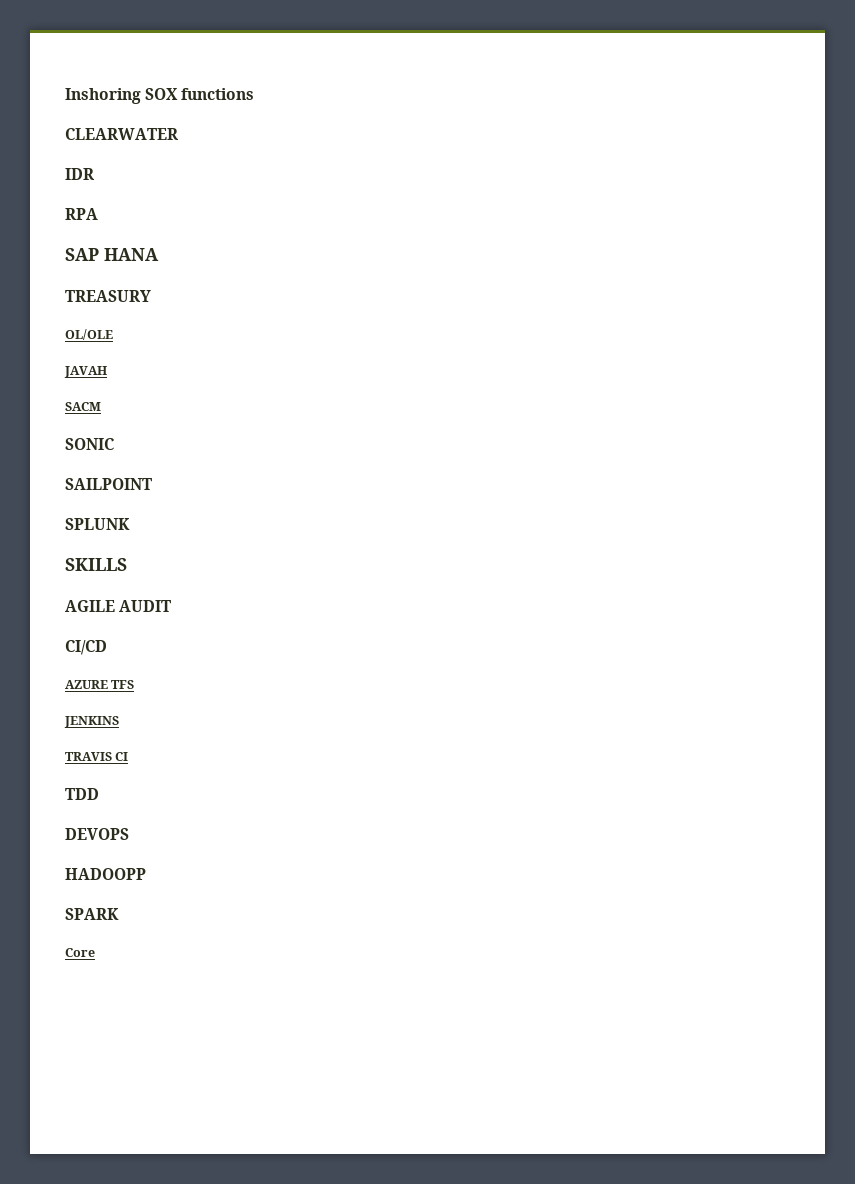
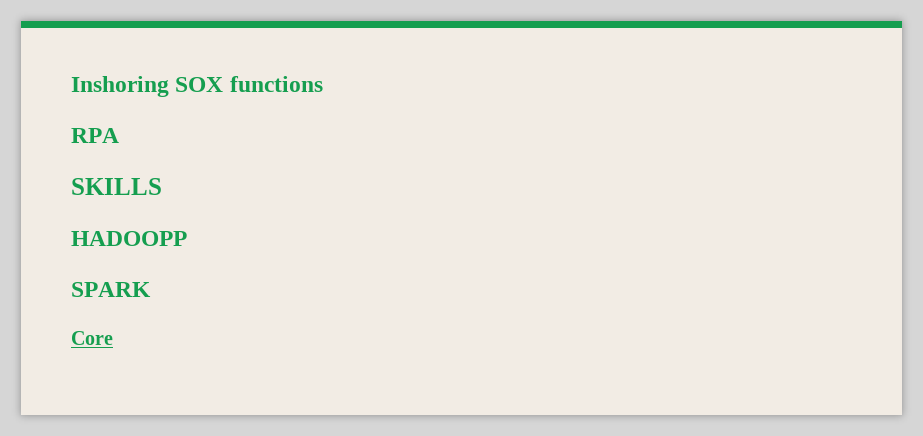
- CLEARWATER
- IDR
- SAP HANA
- TREASURY
- OL/OLE
- JAVAH
- SACM
- SONIC
- SAILPOINT
- SPLUNK
  SKILLS
- AGILE AUDIT
- CI/CD
- AZURE TFS
- JENKINS
- TRAVIS CI
- TDD
- DEVOPS

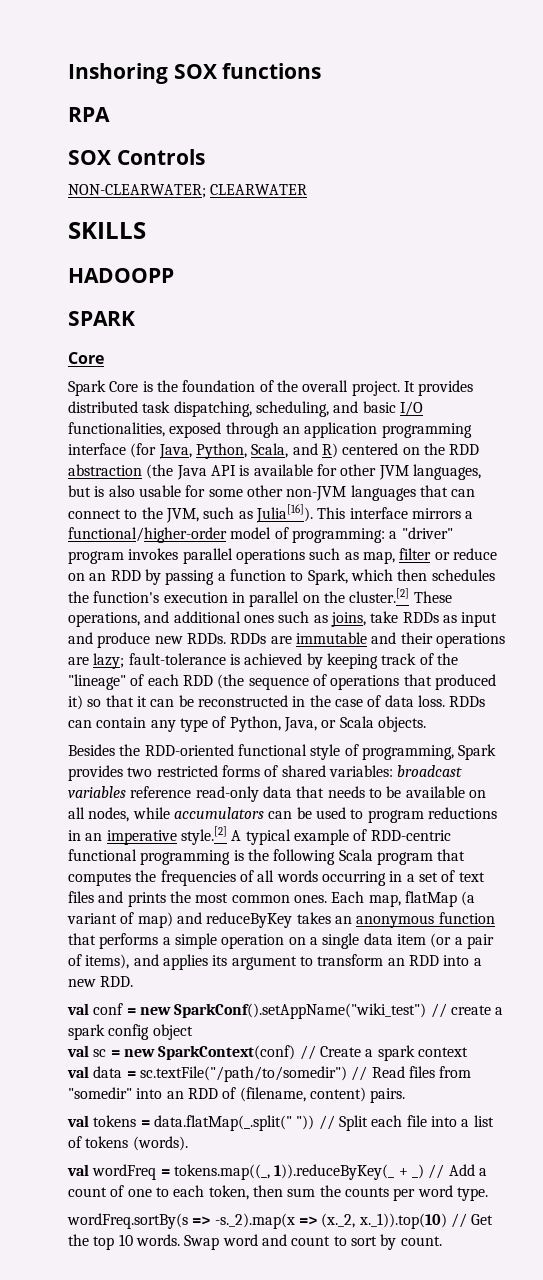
+ SOX Controls
+ NON-CLEARWATER; CLEARWATER
+ Spark Core is the foundation of the overall project. It provides distributed task dispatching, scheduling, and basic I/O functionalities, exposed through an application programming interface (for Java, Python, Scala, and R) centered on the RDD abstraction (the Java API is available for other JVM languages, but is also usable for some other non-JVM languages that can connect to the JVM, such as Julia[16]). This interface mirrors a functional/higher-order model of programming: a "driver" program invokes parallel operations such as map, filter or reduce on an RDD by passing a function to Spark, which then schedules the function's execution in parallel on the cluster.[2] These operations, and additional ones such as joins, take RDDs as input and produce new RDDs. RDDs are immutable and their operations are lazy; fault-tolerance is achieved by keeping track of the "lineage" of each RDD (the sequence of operations that produced it) so that it can be reconstructed in the case of data loss. RDDs can contain any type of Python, Java, or Scala objects.
+ Besides the RDD-oriented functional style of programming, Spark provides two restricted forms of shared variables: broadcast variables reference read-only data that needs to be available on all nodes, while accumulators can be used to program reductions in an imperative style.[2] A typical example of RDD-centric functional programming is the following Scala program that computes the frequencies of all words occurring in a set of text files and prints the most common ones. Each map, flatMap (a variant of map) and reduceByKey takes an anonymous function that performs a simple operation on a single data item (or a pair of items), and applies its argument to transform an RDD into a new RDD.
+ val conf = new SparkConf().setAppName("wiki_test") // create a spark config object
+ val sc = new SparkContext(conf) // Create a spark context
+ val data = sc.textFile("/path/to/somedir") // Read files from "somedir" into an RDD of (filename, content) pairs.
+ val tokens = data.flatMap(_.split(" ")) // Split each file into a list of tokens (words).
+ val wordFreq = tokens.map((_, 1)).reduceByKey(_ + _) // Add a count of one to each token, then sum the counts per word type.
+ wordFreq.sortBy(s => -s._2).map(x => (x._2, x._1)).top(10) // Get the top 10 words. Swap word and count to sort by count.

